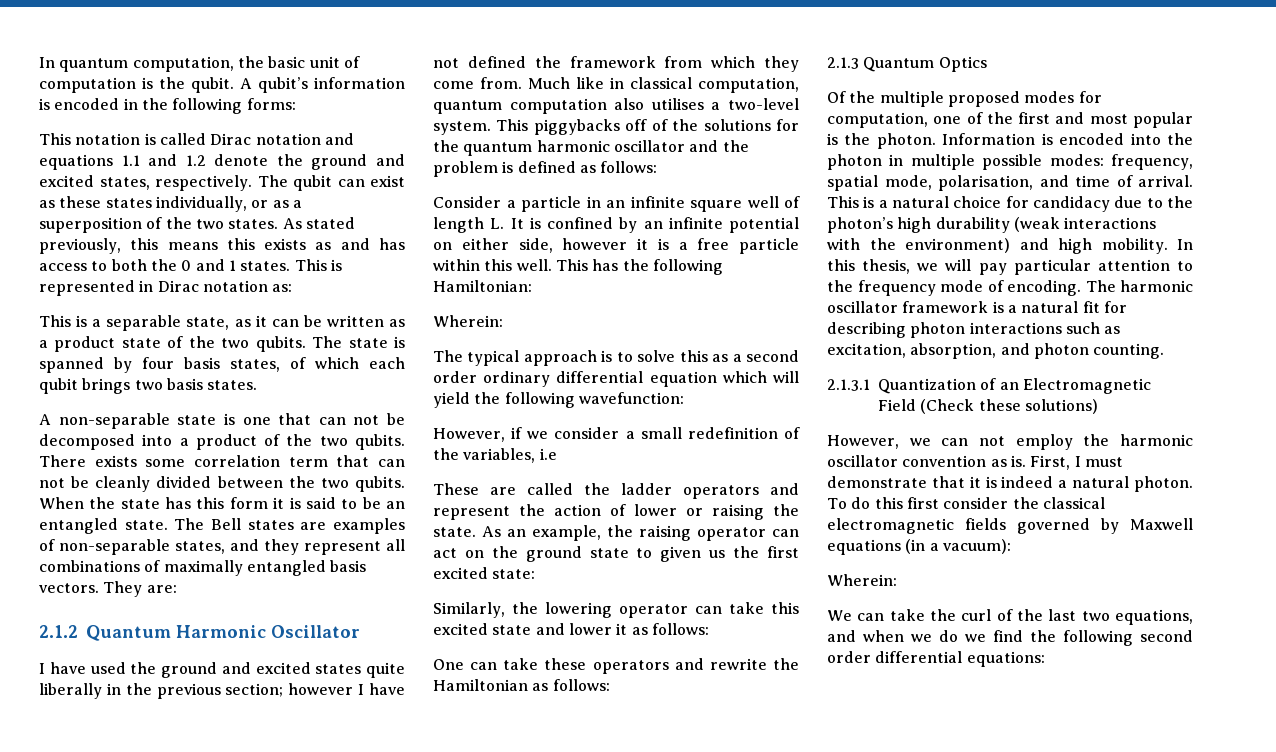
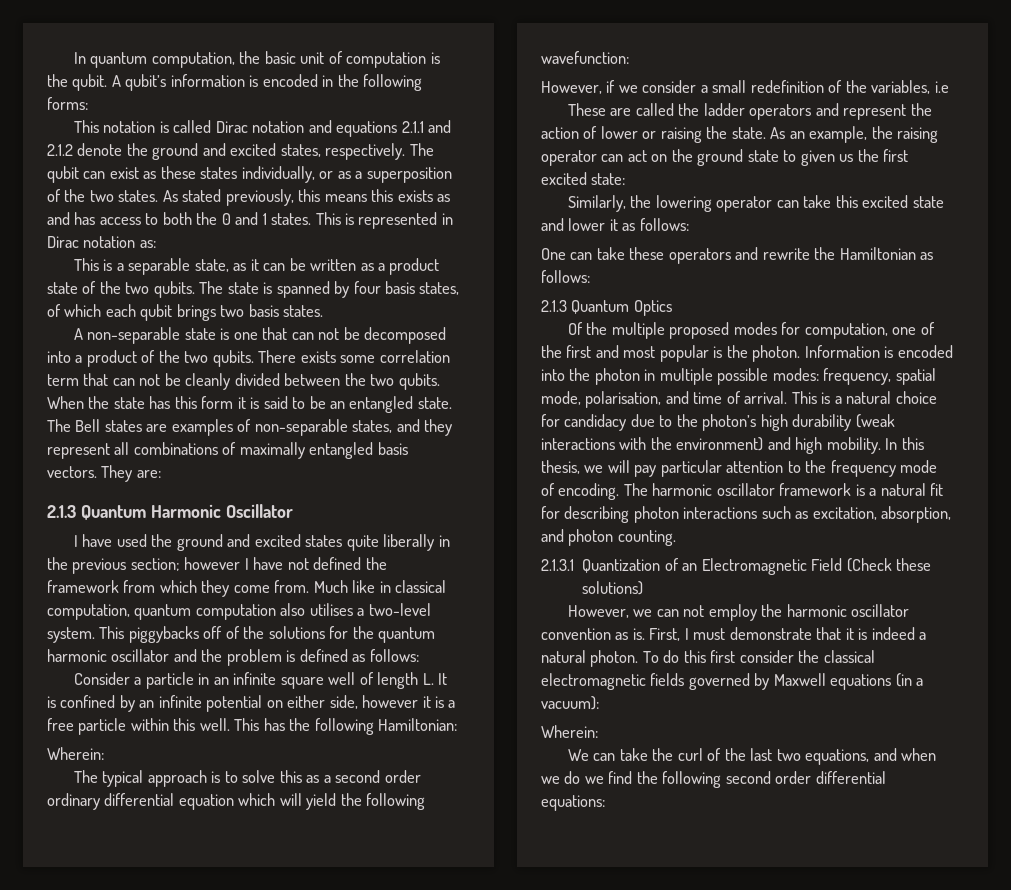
- This notation is called Dirac notation and equations 1.1 and 1.2 denote the ground and excited states, respectively.
+ This notation is called Dirac notation and equations 2.1.1 and 2.1.2 denote the ground and excited states, respectively.
- 2.1.2 Quantum Harmonic Oscillator
+ 2.1.3 Quantum Harmonic Oscillator

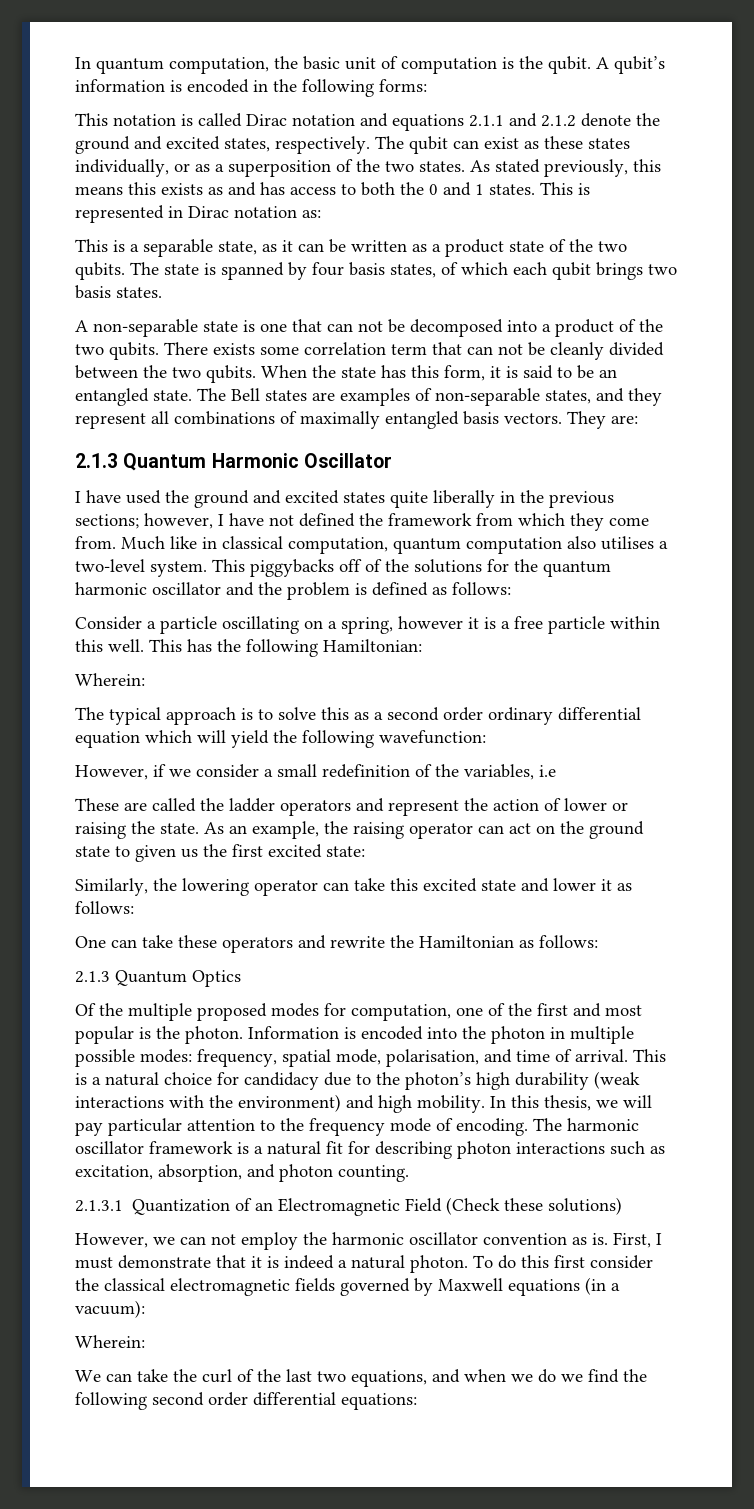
- When the state has this form it is said to be an entangled state.
+ When the state has this form, it is said to be an entangled state.
- I have used the ground and excited states quite liberally in the previous section; however I have not defined the framework from which they come from.
+ I have used the ground and excited states quite liberally in the previous sections; however, I have not defined the framework from which they come from.
- Consider a particle in an infinite square well of length L. It is confined by an infinite potential on either side, however it is a free particle within this well.
+ Consider a particle oscillating on a spring, however it is a free particle within this well.

